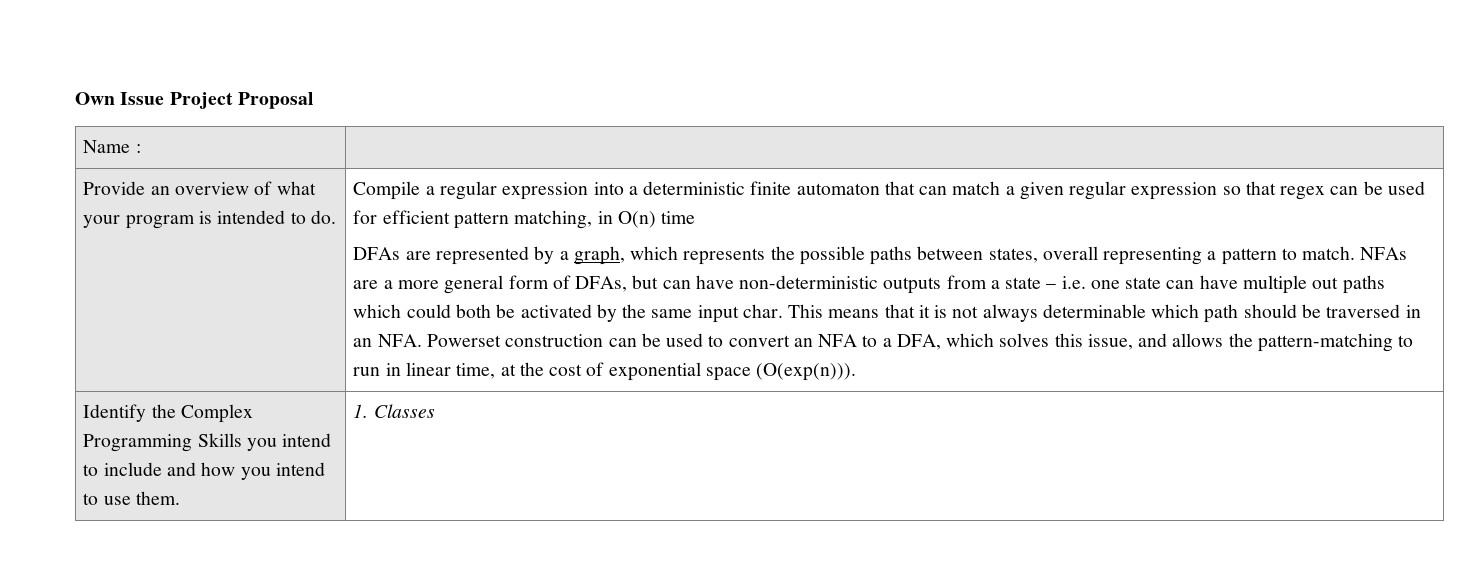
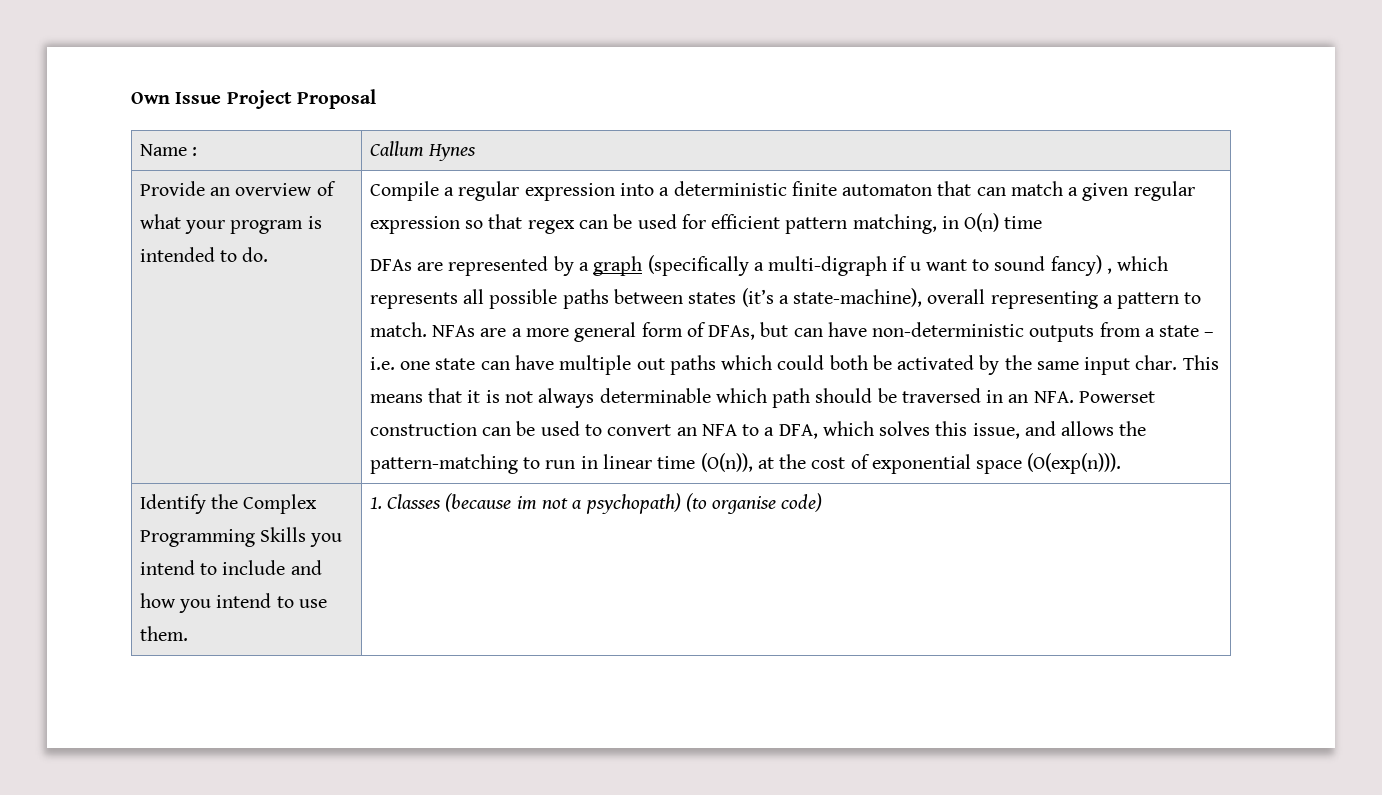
- Name : |
+ Name : | Callum Hynes
- DFAs are represented by a graph, which represents the possible paths between states, overall representing a pattern to match.
+ DFAs are represented by a graph (specifically a multi-digraph if u want to sound fancy) , which represents all possible paths between states (it’s a state-machine), overall representing a pattern to match.
- This means that it is not always determinable which path should be traversed in an NFA. Powerset construction can be used to convert an NFA to a DFA, which solves this issue, and allows the pattern-matching to run in linear time, at the cost of exponential space (O(exp(n))).
+ This means that it is not always determinable which path should be traversed in an NFA. Powerset construction can be used to convert an NFA to a DFA, which solves this issue, and allows the pattern-matching to run in linear time (O(n)), at the cost of exponential space (O(exp(n))).
- Identify the Complex Programming Skills you intend to include and how you intend to use them. | 1. Classes
+ Identify the Complex Programming Skills you intend to include and how you intend to use them. | 1. Classes (because im not a psychopath) (to organise code)

